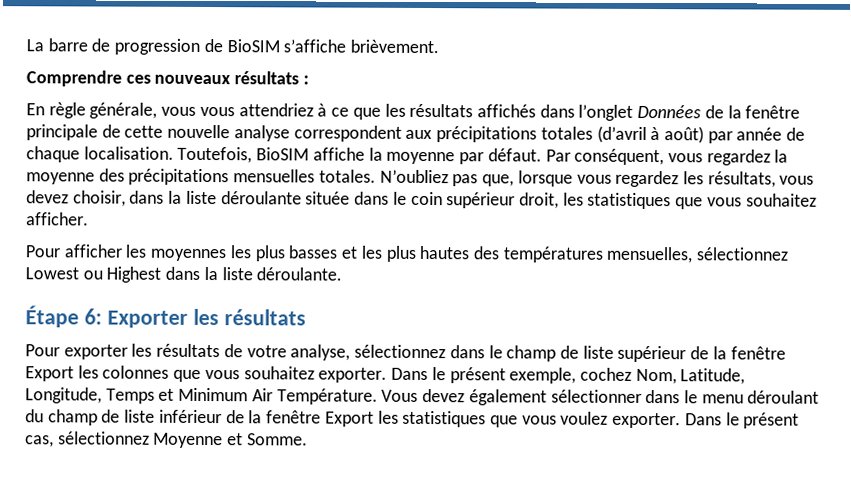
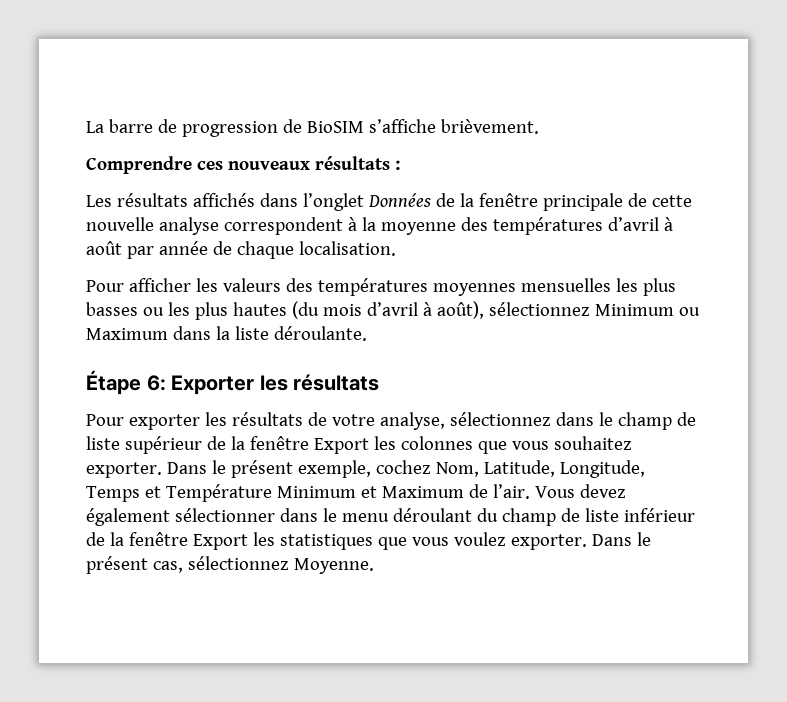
- En règle générale, vous vous attendriez à ce que les résultats affichés dans l’onglet Données de la fenêtre principale de cette nouvelle analyse correspondent aux précipitations totales (d’avril à août) par année de chaque localisation. Toutefois, BioSIM affiche la moyenne par défaut. Par conséquent, vous regardez la moyenne des précipitations mensuelles totales. N’oubliez pas que, lorsque vous regardez les résultats, vous devez choisir, dans la liste déroulante située dans le coin supérieur droit, les statistiques que vous souhaitez afficher.
- Pour afficher les moyennes les plus basses et les plus hautes des températures mensuelles, sélectionnez Lowest ou Highest dans la liste déroulante.
+ Les résultats affichés dans l’onglet Données de la fenêtre principale de cette nouvelle analyse correspondent à la moyenne des températures d’avril à août par année de chaque localisation.
+ Pour afficher les valeurs des températures moyennes mensuelles les plus basses ou les plus hautes (du mois d’avril à août), sélectionnez Minimum ou Maximum dans la liste déroulante.
- Dans le présent exemple, cochez Nom, Latitude, Longitude, Temps et Minimum Air Température.
+ Dans le présent exemple, cochez Nom, Latitude, Longitude, Temps et Température Minimum et Maximum de l’air.
- Dans le présent cas, sélectionnez Moyenne et Somme.
+ Dans le présent cas, sélectionnez Moyenne.

